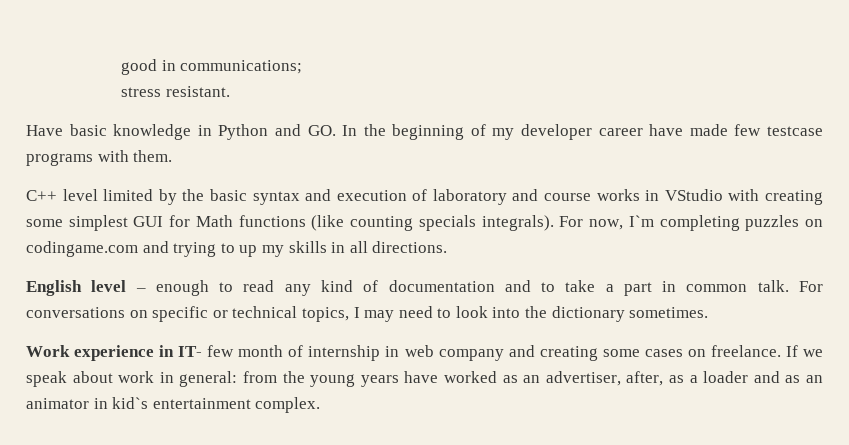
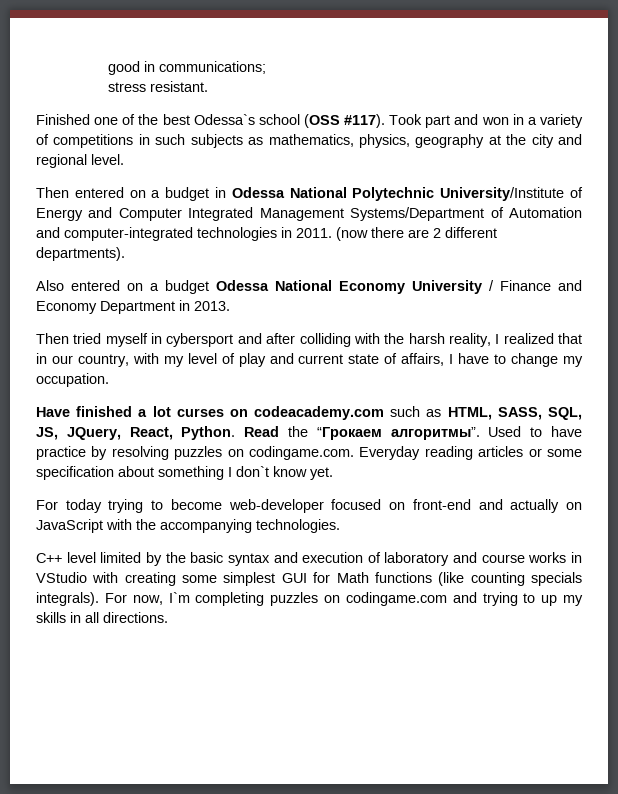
- Have basic knowledge in Python and GO. In the beginning of my developer career have made few testcase programs with them.
+ Finished one of the best Odessa`s school (OSS #117). Took part and won in a variety of competitions in such subjects as mathematics, physics, geography at the city and regional level.
+ Then entered on a budget in Odessa National Polytechnic University/Institute of Energy and Computer Integrated Management Systems/Department of Automation and computer-integrated technologies in 2011. (now there are 2 different departments).
+ Also entered on a budget Odessa National Economy University / Finance and Economy Department in 2013.
+ Then tried myself in cybersport and after colliding with the harsh reality, I realized that in our country, with my level of play and current state of affairs, I have to change my occupation.
+ Have finished a lot curses on codeacademy.com such as HTML, SASS, SQL, JS, JQuery, React, Python. Read the “Грокаем алгоритмы”. Used to have practice by resolving puzzles on codingame.com. Everyday reading articles or some specification about something I don`t know yet.
+ For today trying to become web-developer focused on front-end and actually on JavaScript with the accompanying technologies.
- English level – enough to read any kind of documentation and to take a part in common talk. For conversations on specific or technical topics, I may need to look into the dictionary sometimes.
- Work experience in IT- few month of internship in web company and creating some cases on freelance. If we speak about work in general: from the young years have worked as an advertiser, after, as a loader and as an animator in kid`s entertainment complex.

